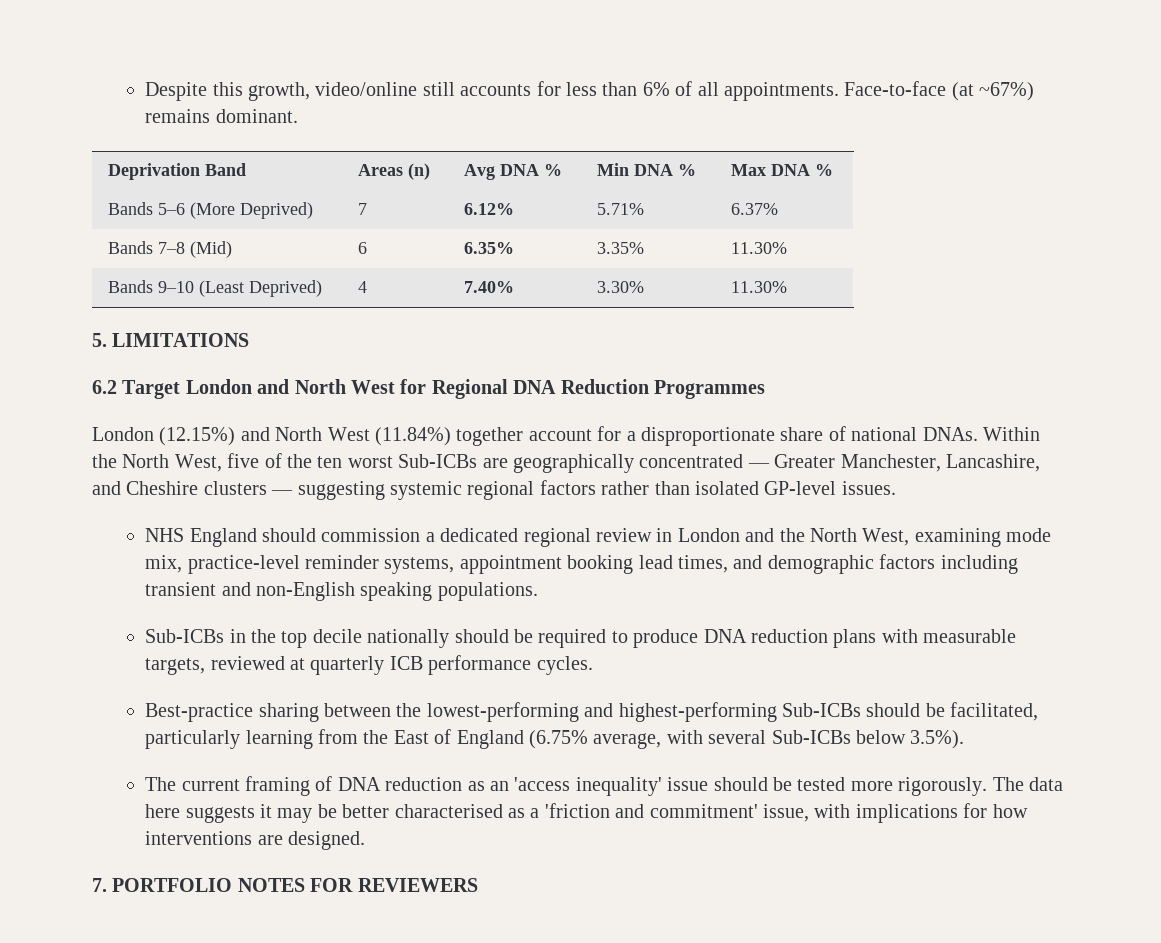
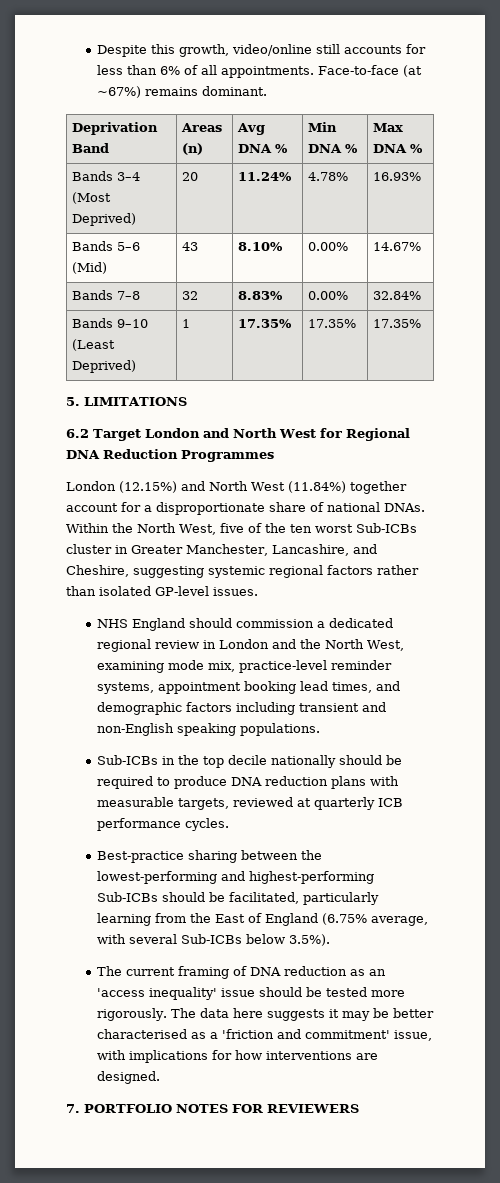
- Bands 5–6 (More Deprived) | 7 | 6.12% | 5.71% | 6.37%
- Bands 7–8 (Mid) | 6 | 6.35% | 3.35% | 11.30%
+ Bands 3–4 (Most Deprived) | 20 | 11.24% | 4.78% | 16.93%
+ Bands 5–6 (Mid) | 43 | 8.10% | 0.00% | 14.67%
+ Bands 7–8 | 32 | 8.83% | 0.00% | 32.84%
- Bands 9–10 (Least Deprived) | 4 | 7.40% | 3.30% | 11.30%
+ Bands 9–10 (Least Deprived) | 1 | 17.35% | 17.35% | 17.35%
- Within the North West, five of the ten worst Sub-ICBs are geographically concentrated — Greater Manchester, Lancashire, and Cheshire clusters — suggesting systemic regional factors rather than isolated GP-level issues.
+ Within the North West, five of the ten worst Sub-ICBs cluster in Greater Manchester, Lancashire, and Cheshire, suggesting systemic regional factors rather than isolated GP-level issues.

